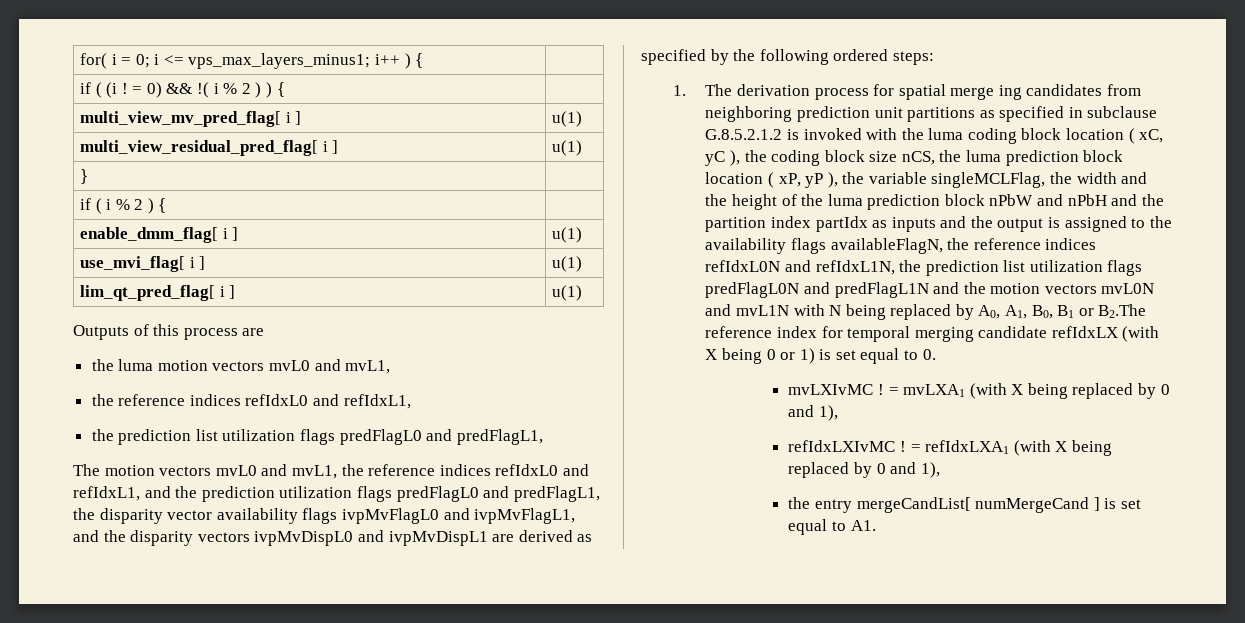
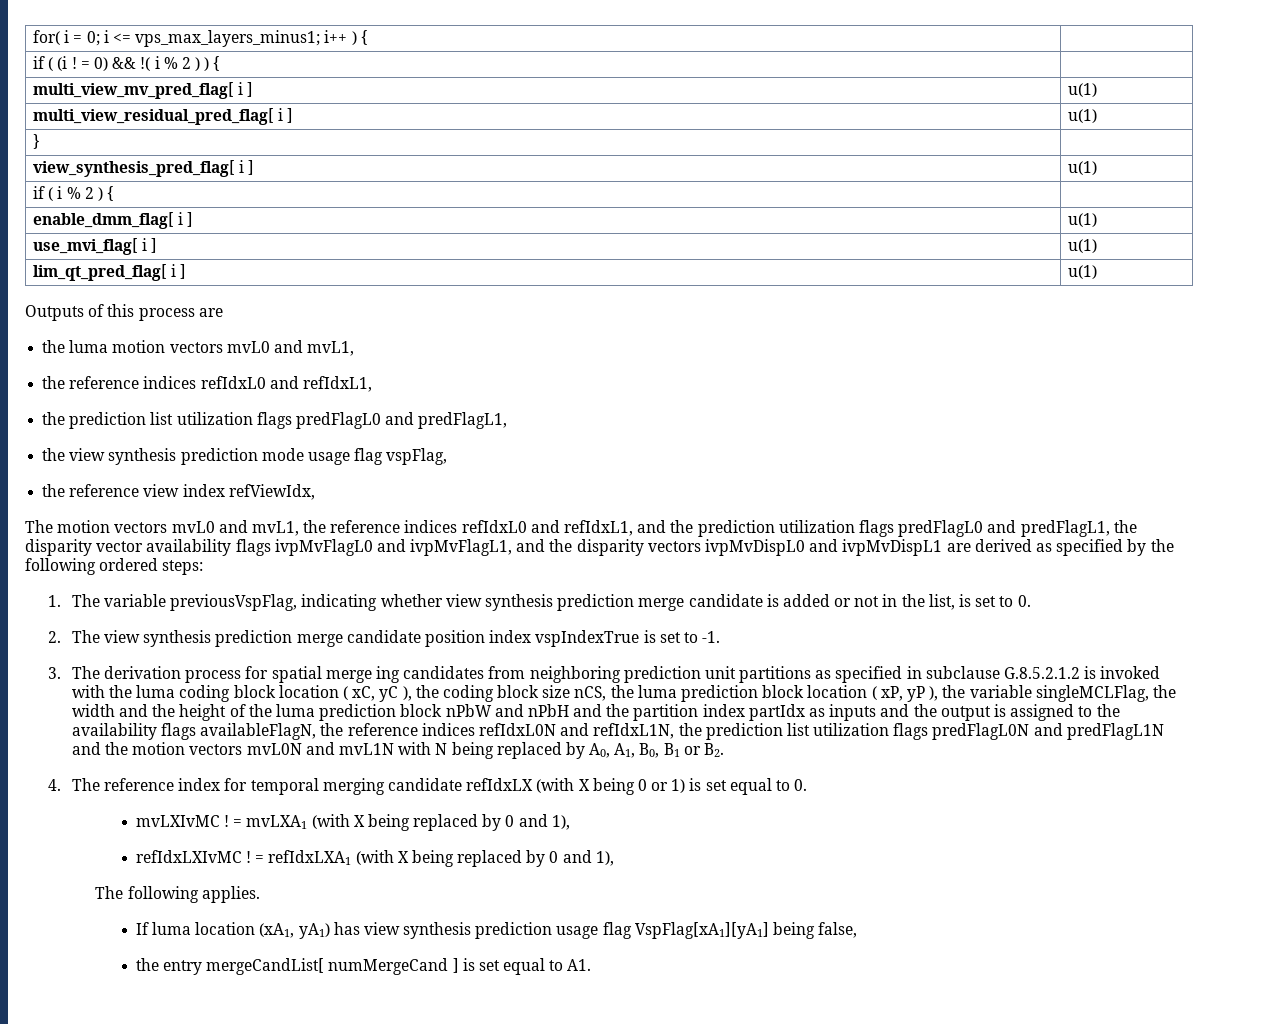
+ view_synthesis_pred_flag[ i ] | u(1)
+ the view synthesis prediction mode usage flag vspFlag,
+ the reference view index refViewIdx,
- 1. The derivation process for spatial merge ing candidates from neighboring prediction unit partitions as specified in subclause G.8.5.2.1.2 is invoked with the luma coding block location ( xC, yC ), the coding block size nCS, the luma prediction block location ( xP, yP ), the variable singleMCLFlag, the width and the height of the luma prediction block nPbW and nPbH and the partition index partIdx as inputs and the output is assigned to the availability flags availableFlagN, the reference indices refIdxL0N and refIdxL1N, the prediction list utilization flags predFlagL0N and predFlagL1N and the motion vectors mvL0N and mvL1N with N being replaced by A0, A1, B0, B1 or B2.The reference index for temporal merging candidate refIdxLX (with X being 0 or 1) is set equal to 0.
+ 1. The variable previousVspFlag, indicating whether view synthesis prediction merge candidate is added or not in the list, is set to 0.
+ 2. The view synthesis prediction merge candidate position index vspIndexTrue is set to -1.
+ 3. The derivation process for spatial merge ing candidates from neighboring prediction unit partitions as specified in subclause G.8.5.2.1.2 is invoked with the luma coding block location ( xC, yC ), the coding block size nCS, the luma prediction block location ( xP, yP ), the variable singleMCLFlag, the width and the height of the luma prediction block nPbW and nPbH and the partition index partIdx as inputs and the output is assigned to the availability flags availableFlagN, the reference indices refIdxL0N and refIdxL1N, the prediction list utilization flags predFlagL0N and predFlagL1N and the motion vectors mvL0N and mvL1N with N being replaced by A0, A1, B0, B1 or B2.
+ 4. The reference index for temporal merging candidate refIdxLX (with X being 0 or 1) is set equal to 0.
+ The following applies.
+ If luma location (xA1, yA1) has view synthesis prediction usage flag VspFlag[xA1][yA1] being false,

